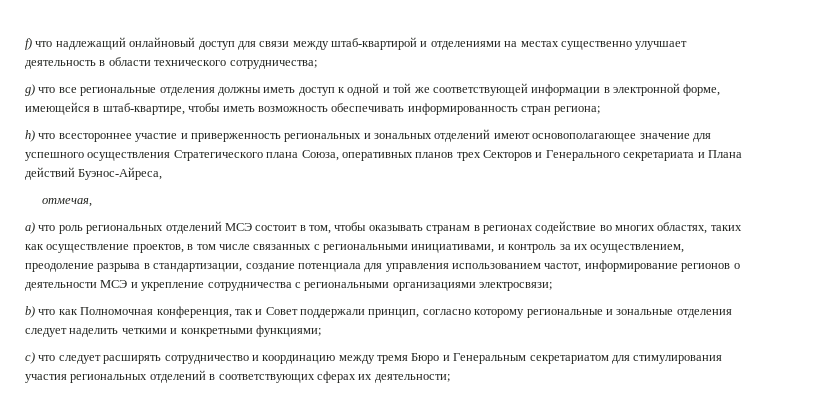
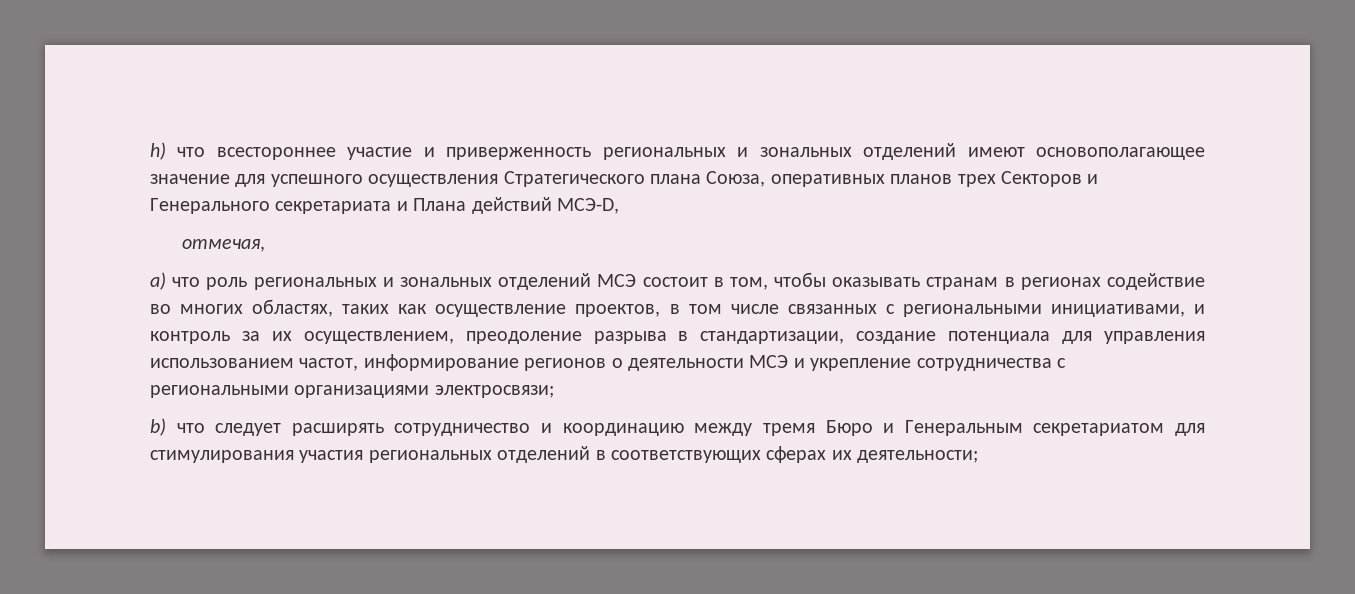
- f) что надлежащий онлайновый доступ для связи между штаб-квартирой и отделениями на местах существенно улучшает деятельность в области технического сотрудничества;
- g) что все региональные отделения должны иметь доступ к одной и той же соответствующей информации в электронной форме, имеющейся в штаб-квартире, чтобы иметь возможность обеспечивать информированность стран региона;
- h) что всестороннее участие и приверженность региональных и зональных отделений имеют основополагающее значение для успешного осуществления Стратегического плана Союза, оперативных планов трех Секторов и Генерального секретариата и Плана действий Буэнос-Айреса,
+ h) что всестороннее участие и приверженность региональных и зональных отделений имеют основополагающее значение для успешного осуществления Стратегического плана Союза, оперативных планов трех Секторов и Генерального секретариата и Плана действий МСЭ-D,
- а) что роль региональных отделений МСЭ состоит в том, чтобы оказывать странам в регионах содействие во многих областях, таких как осуществление проектов, в том числе связанных с региональными инициативами, и контроль за их осуществлением, преодоление разрыва в стандартизации, создание потенциала для управления использованием частот, информирование регионов о деятельности МСЭ и укрепление сотрудничества с региональными организациями электросвязи;
+ а) что роль региональных и зональных отделений МСЭ состоит в том, чтобы оказывать странам в регионах содействие во многих областях, таких как осуществление проектов, в том числе связанных с региональными инициативами, и контроль за их осуществлением, преодоление разрыва в стандартизации, создание потенциала для управления использованием частот, информирование регионов о деятельности МСЭ и укрепление сотрудничества с региональными организациями электросвязи;
- b) что как Полномочная конференция, так и Совет поддержали принцип, согласно которому региональные и зональные отделения следует наделить четкими и конкретными функциями;
- c) что следует расширять сотрудничество и координацию между тремя Бюро и Генеральным секретариатом для стимулирования участия региональных отделений в соответствующих сферах их деятельности;
+ b) что следует расширять сотрудничество и координацию между тремя Бюро и Генеральным секретариатом для стимулирования участия региональных отделений в соответствующих сферах их деятельности;

